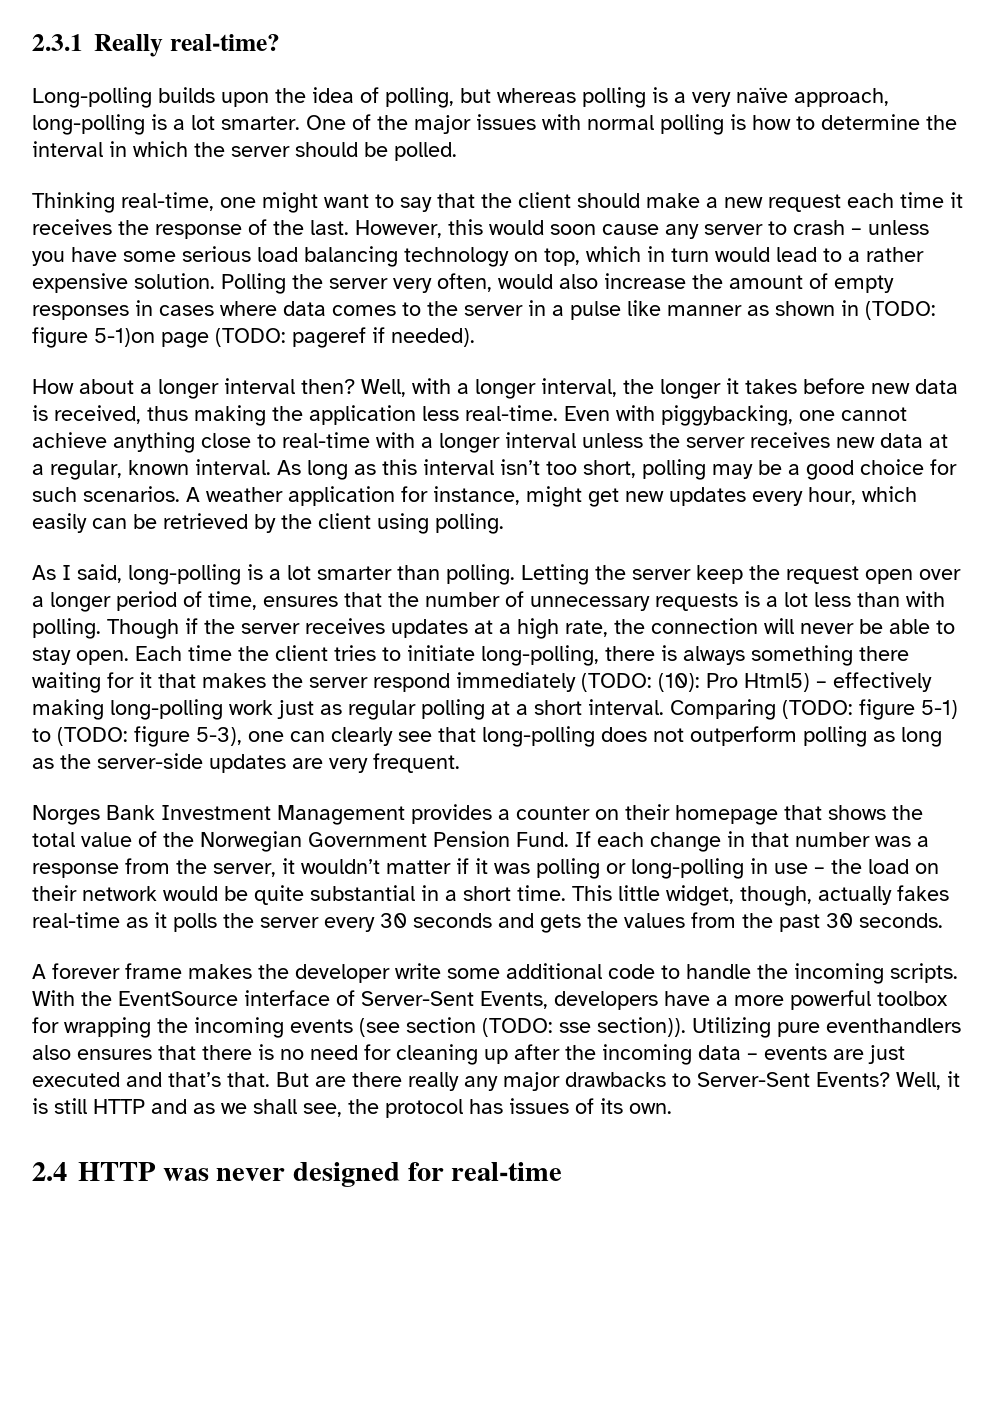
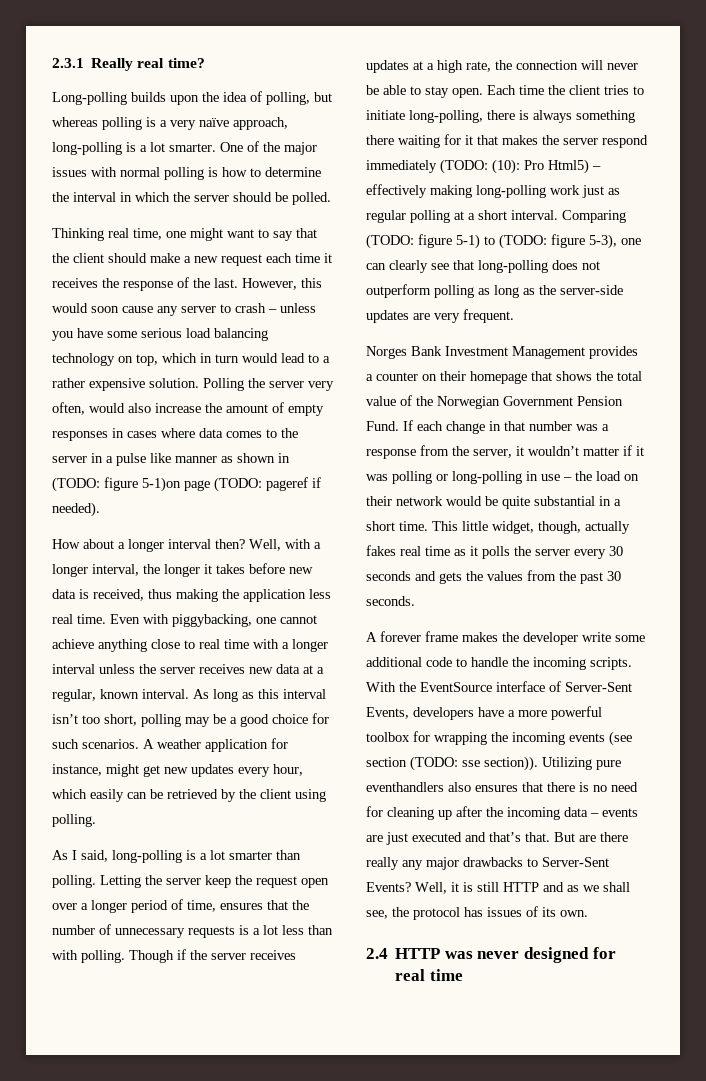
- 2.3.1 Really real-time?
+ 2.3.1 Really real time?
- Thinking real-time, one might want to say that the client should make a new request each time it receives the response of the last.
+ Thinking real time, one might want to say that the client should make a new request each time it receives the response of the last.
- Well, with a longer interval, the longer it takes before new data is received, thus making the application less real-time.
+ Well, with a longer interval, the longer it takes before new data is received, thus making the application less real time.
- Even with piggybacking, one cannot achieve anything close to real-time with a longer interval unless the server receives new data at a regular, known interval.
+ Even with piggybacking, one cannot achieve anything close to real time with a longer interval unless the server receives new data at a regular, known interval.
- This little widget, though, actually fakes real-time as it polls the server every 30 seconds and gets the values from the past 30 seconds.
+ This little widget, though, actually fakes real time as it polls the server every 30 seconds and gets the values from the past 30 seconds.
- 2.4 HTTP was never designed for real-time
+ 2.4 HTTP was never designed for real time

